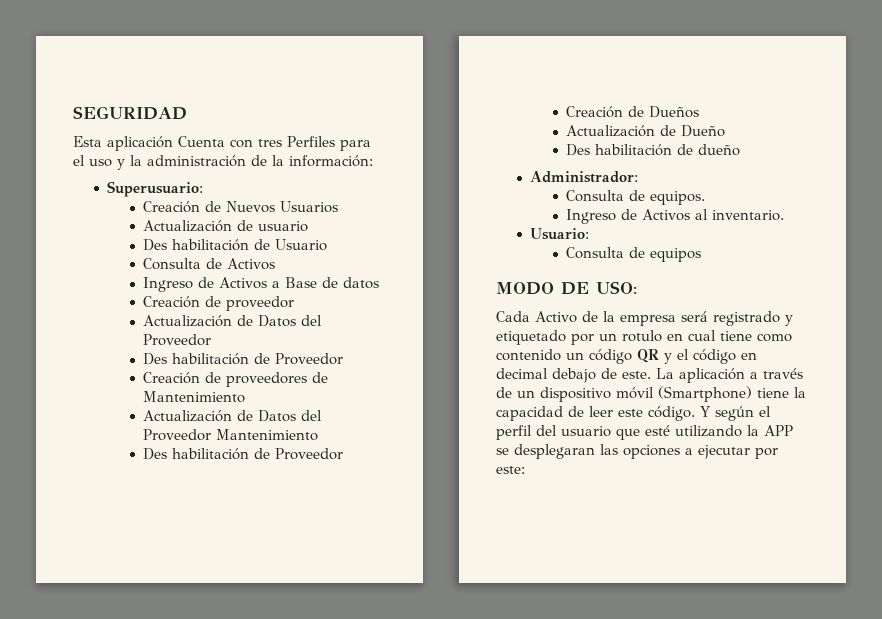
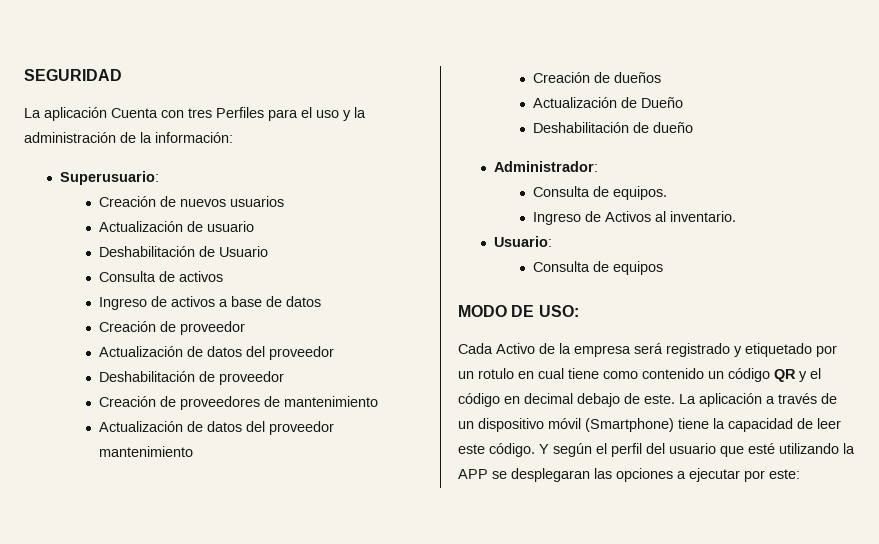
- Esta aplicación Cuenta con tres Perfiles para el uso y la administración de la información:
+ La aplicación Cuenta con tres Perfiles para el uso y la administración de la información:
- Creación de Nuevos Usuarios
+ Creación de nuevos usuarios
- Des habilitación de Usuario
+ Deshabilitación de Usuario
- Consulta de Activos
- Ingreso de Activos a Base de datos
+ Consulta de activos
+ Ingreso de activos a base de datos
  Creación de proveedor
- Actualización de Datos del Proveedor
- Des habilitación de Proveedor
+ Actualización de datos del proveedor
+ Deshabilitación de proveedor
- Creación de proveedores de Mantenimiento
- Actualización de Datos del Proveedor Mantenimiento
- Des habilitación de Proveedor
- Creación de Dueños
+ Creación de proveedores de mantenimiento
+ Actualización de datos del proveedor mantenimiento
+ Creación de dueños
- Des habilitación de dueño
+ Deshabilitación de dueño

